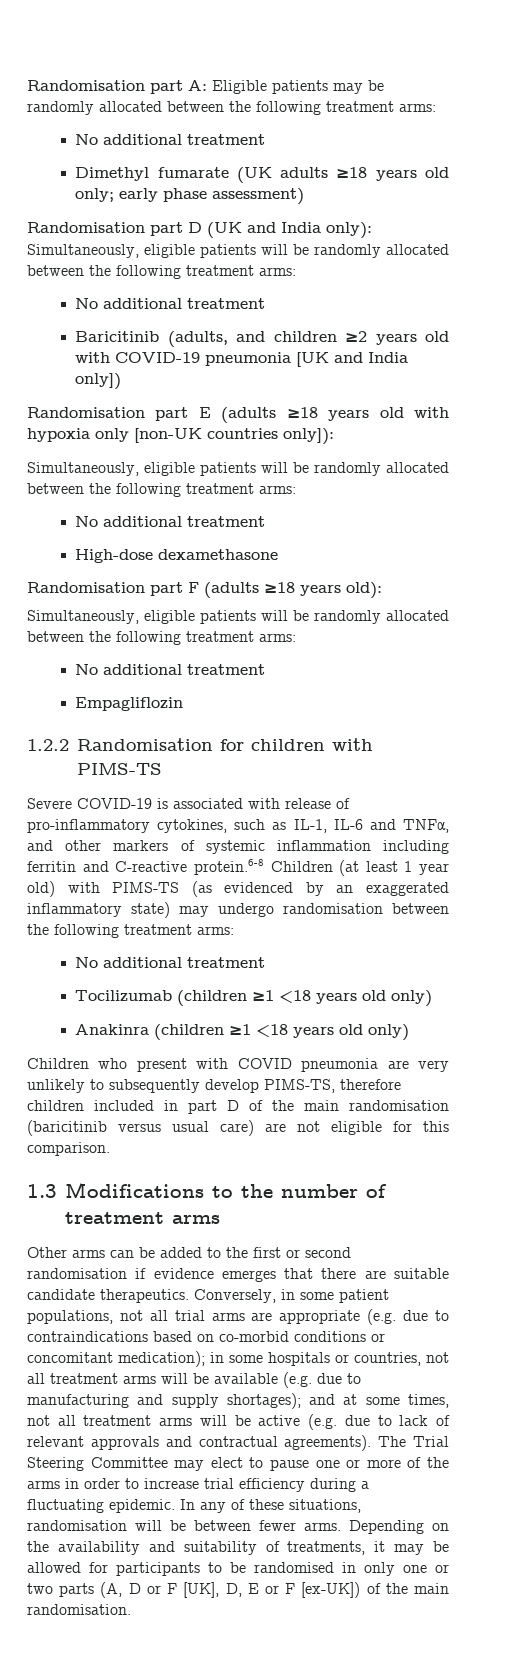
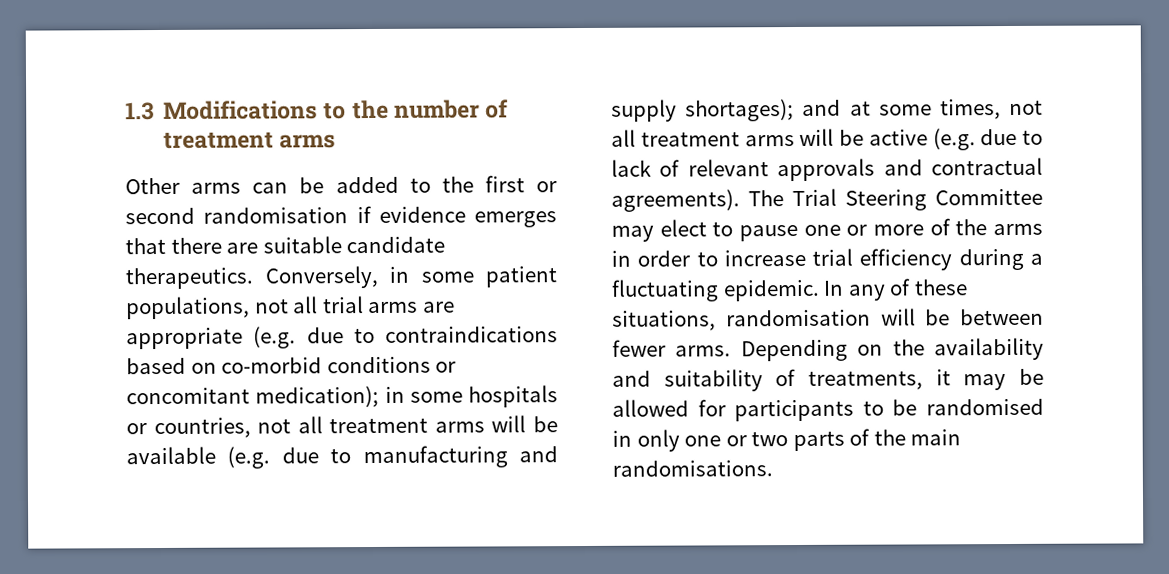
- Randomisation part A: Eligible patients may be randomly allocated between the following treatment arms:
- No additional treatment
- Dimethyl fumarate (UK adults ≥18 years old only; early phase assessment)
- Randomisation part D (UK and India only): Simultaneously, eligible patients will be randomly allocated between the following treatment arms:
- No additional treatment
- Baricitinib (adults, and children ≥2 years old with COVID-19 pneumonia [UK and India only])
- Randomisation part E (adults ≥18 years old with hypoxia only [non-UK countries only]):
- Simultaneously, eligible patients will be randomly allocated between the following treatment arms:
- No additional treatment
- High-dose dexamethasone
- Randomisation part F (adults ≥18 years old):
- Simultaneously, eligible patients will be randomly allocated between the following treatment arms:
- No additional treatment
- Empagliflozin
- 1.2.2 Randomisation for children with PIMS-TS
- Severe COVID-19 is associated with release of pro-inflammatory cytokines, such as IL-1, IL-6 and TNFα, and other markers of systemic inflammation including ferritin and C-reactive protein.6-8 Children (at least 1 year old) with PIMS-TS (as evidenced by an exaggerated inflammatory state) may undergo randomisation between the following treatment arms:
- No additional treatment
- Tocilizumab (children ≥1 <18 years old only)
- Anakinra (children ≥1 <18 years old only)
- Children who present with COVID pneumonia are very unlikely to subsequently develop PIMS-TS, therefore children included in part D of the main randomisation (baricitinib versus usual care) are not eligible for this comparison.
- Depending on the availability and suitability of treatments, it may be allowed for participants to be randomised in only one or two parts (A, D or F [UK], D, E or F [ex-UK]) of the main randomisation.
+ Depending on the availability and suitability of treatments, it may be allowed for participants to be randomised in only one or two parts of the main randomisations.

